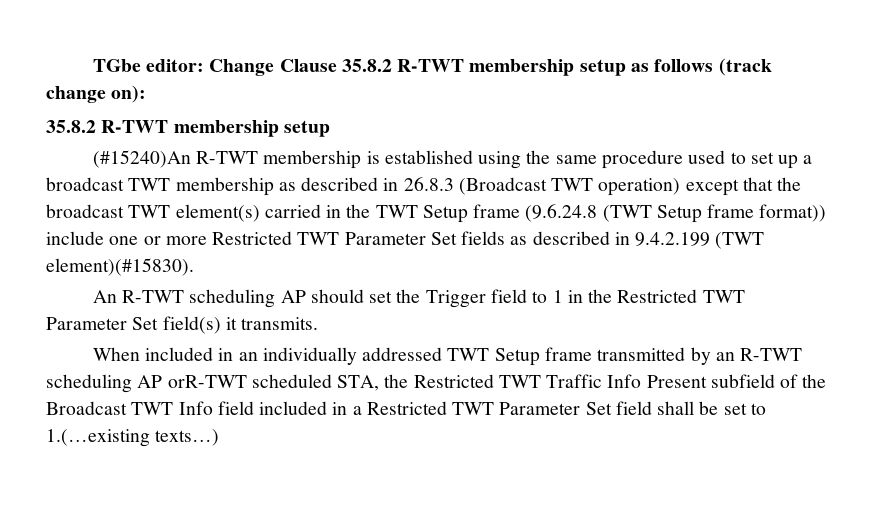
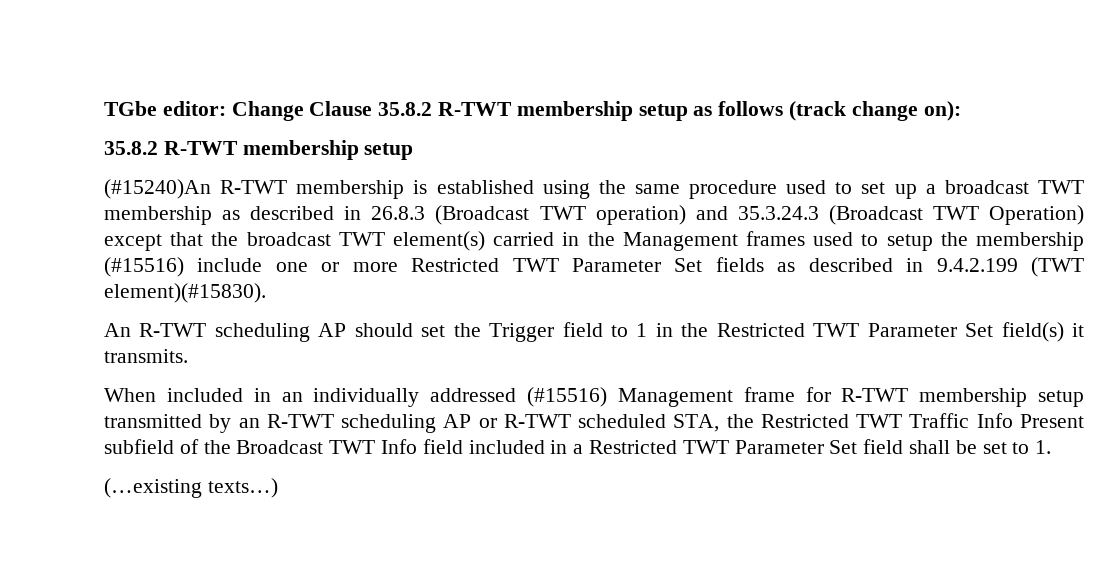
- (#15240)An R-TWT membership is established using the same procedure used to set up a broadcast TWT membership as described in 26.8.3 (Broadcast TWT operation) except that the broadcast TWT element(s) carried in the TWT Setup frame (9.6.24.8 (TWT Setup frame format)) include one or more Restricted TWT Parameter Set fields as described in 9.4.2.199 (TWT element)(#15830).
+ (#15240)An R-TWT membership is established using the same procedure used to set up a broadcast TWT membership as described in 26.8.3 (Broadcast TWT operation) and 35.3.24.3 (Broadcast TWT Operation) except that the broadcast TWT element(s) carried in the Management frames used to setup the membership (#15516) include one or more Restricted TWT Parameter Set fields as described in 9.4.2.199 (TWT element)(#15830).
- When included in an individually addressed TWT Setup frame transmitted by an R-TWT scheduling AP orR-TWT scheduled STA, the Restricted TWT Traffic Info Present subfield of the Broadcast TWT Info field included in a Restricted TWT Parameter Set field shall be set to 1.(…existing texts…)
+ When included in an individually addressed (#15516) Management frame for R-TWT membership setup transmitted by an R-TWT scheduling AP or R-TWT scheduled STA, the Restricted TWT Traffic Info Present subfield of the Broadcast TWT Info field included in a Restricted TWT Parameter Set field shall be set to 1.
+ (…existing texts…)

